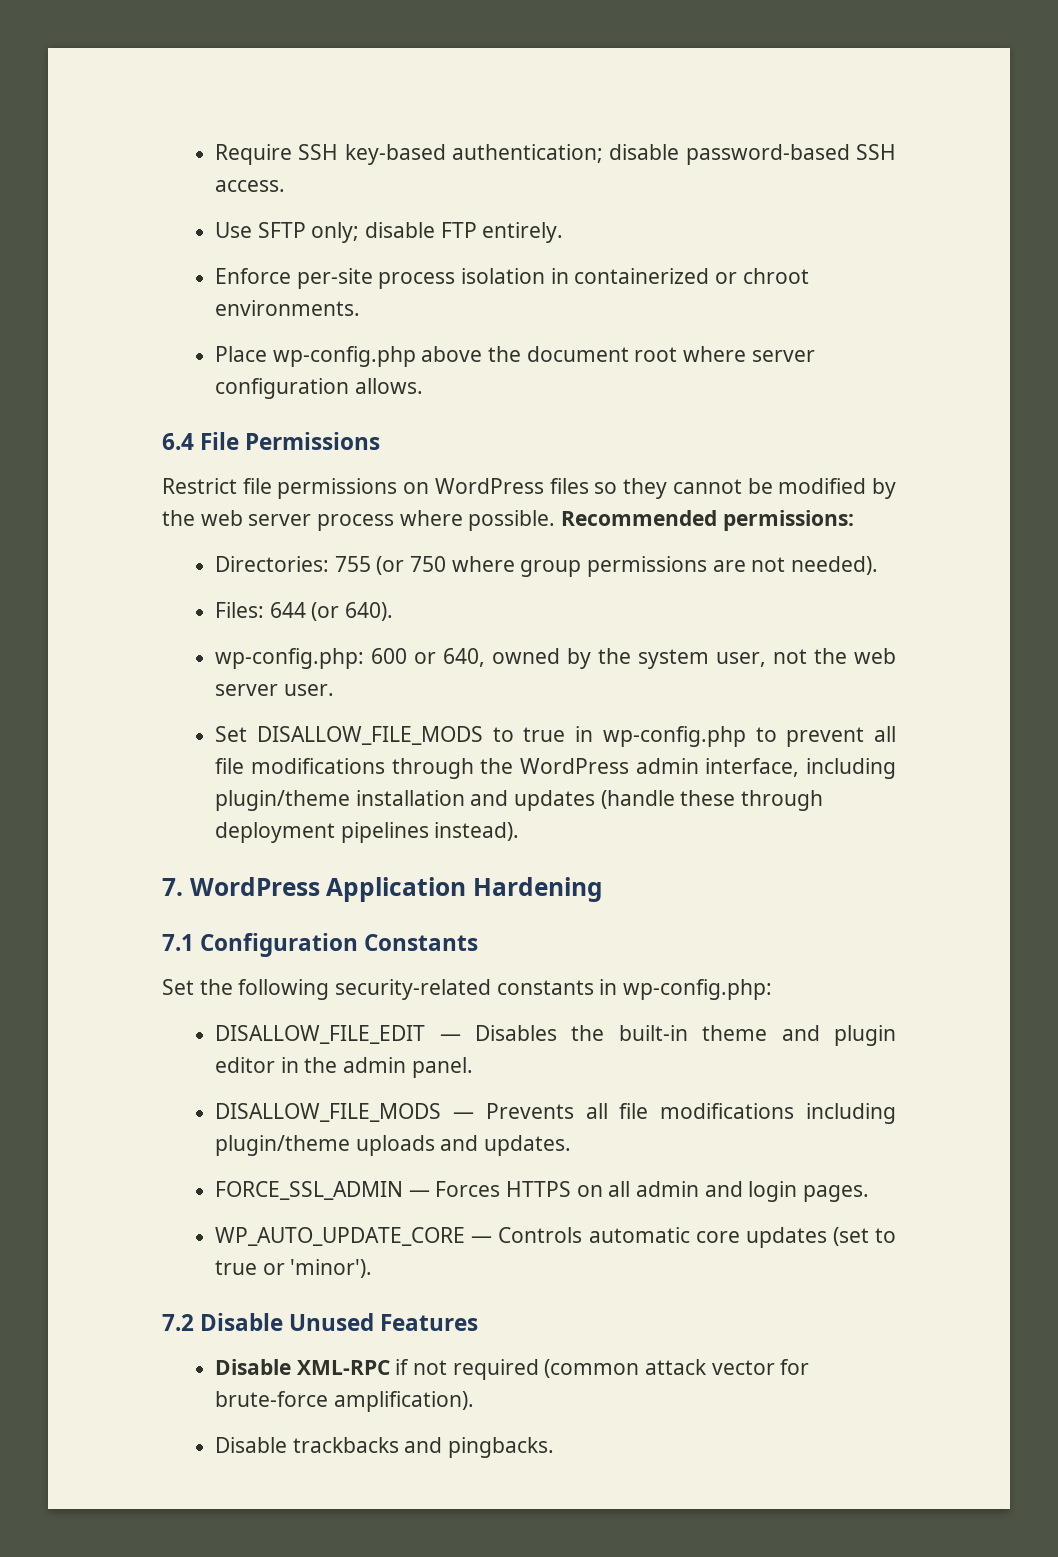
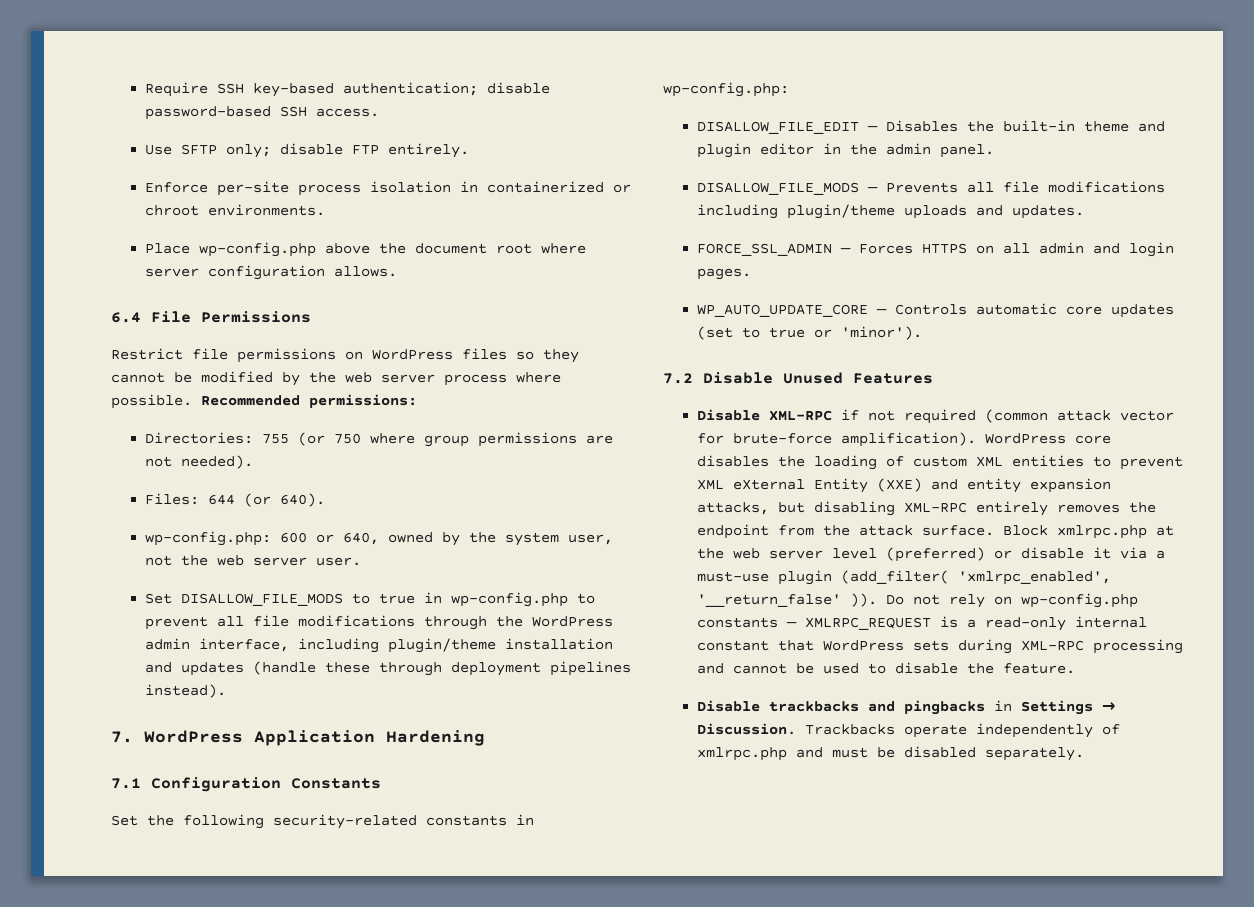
- Disable XML-RPC if not required (common attack vector for brute-force amplification).
- Disable trackbacks and pingbacks.
+ Disable XML-RPC if not required (common attack vector for brute-force amplification). WordPress core disables the loading of custom XML entities to prevent XML eXternal Entity (XXE) and entity expansion attacks, but disabling XML-RPC entirely removes the endpoint from the attack surface. Block xmlrpc.php at the web server level (preferred) or disable it via a must-use plugin (add_filter( 'xmlrpc_enabled', '__return_false' )). Do not rely on wp-config.php constants — XMLRPC_REQUEST is a read-only internal constant that WordPress sets during XML-RPC processing and cannot be used to disable the feature.
+ Disable trackbacks and pingbacks in Settings → Discussion. Trackbacks operate independently of xmlrpc.php and must be disabled separately.

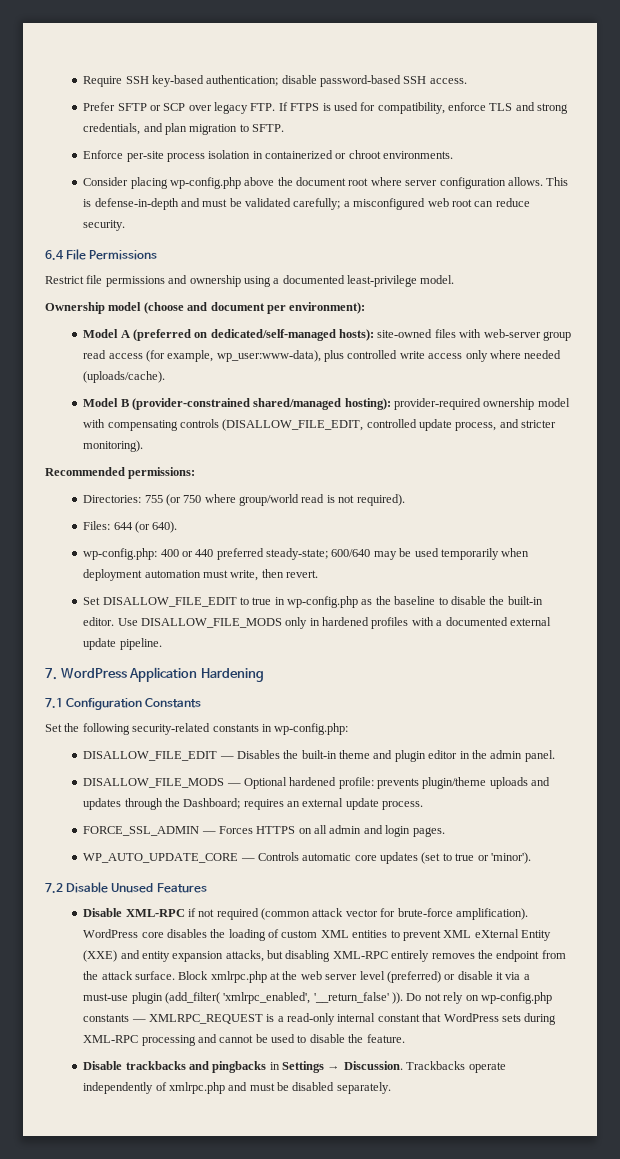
- Use SFTP only; disable FTP entirely.
+ Prefer SFTP or SCP over legacy FTP. If FTPS is used for compatibility, enforce TLS and strong credentials, and plan migration to SFTP.
- Place wp-config.php above the document root where server configuration allows.
+ Consider placing wp-config.php above the document root where server configuration allows. This is defense-in-depth and must be validated carefully; a misconfigured web root can reduce security.
- Restrict file permissions on WordPress files so they cannot be modified by the web server process where possible. Recommended permissions:
+ Restrict file permissions and ownership using a documented least-privilege model.
+ Ownership model (choose and document per environment):
+ Model A (preferred on dedicated/self-managed hosts): site-owned files with web-server group read access (for example, wp_user:www-data), plus controlled write access only where needed (uploads/cache).
+ Model B (provider-constrained shared/managed hosting): provider-required ownership model with compensating controls (DISALLOW_FILE_EDIT, controlled update process, and stricter monitoring).
+ Recommended permissions:
- Directories: 755 (or 750 where group permissions are not needed).
+ Directories: 755 (or 750 where group/world read is not required).
- wp-config.php: 600 or 640, owned by the system user, not the web server user.
- Set DISALLOW_FILE_MODS to true in wp-config.php to prevent all file modifications through the WordPress admin interface, including plugin/theme installation and updates (handle these through deployment pipelines instead).
+ wp-config.php: 400 or 440 preferred steady-state; 600/640 may be used temporarily when deployment automation must write, then revert.
+ Set DISALLOW_FILE_EDIT to true in wp-config.php as the baseline to disable the built-in editor. Use DISALLOW_FILE_MODS only in hardened profiles with a documented external update pipeline.
- DISALLOW_FILE_MODS — Prevents all file modifications including plugin/theme uploads and updates.
+ DISALLOW_FILE_MODS — Optional hardened profile: prevents plugin/theme uploads and updates through the Dashboard; requires an external update process.

